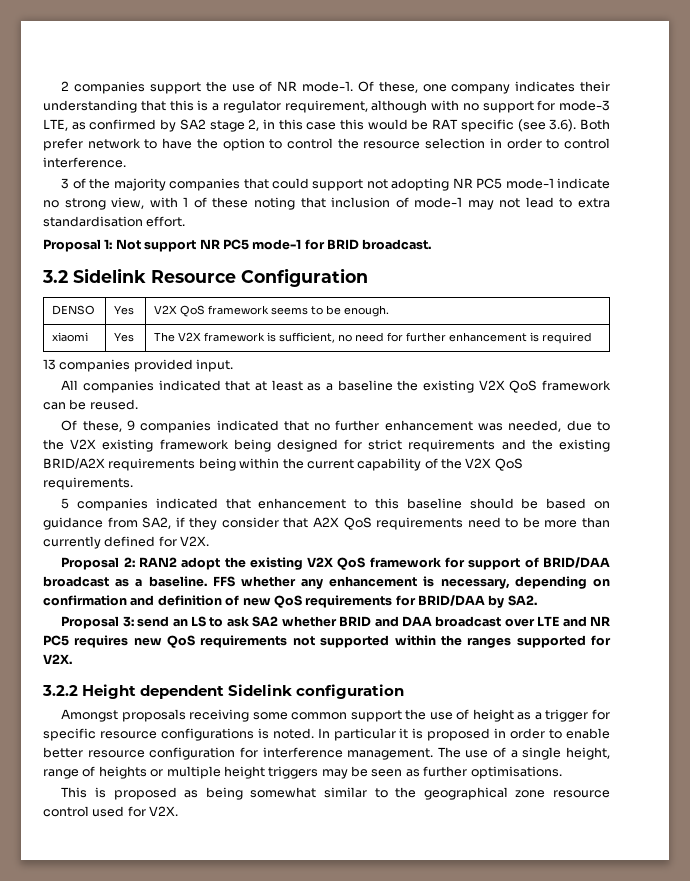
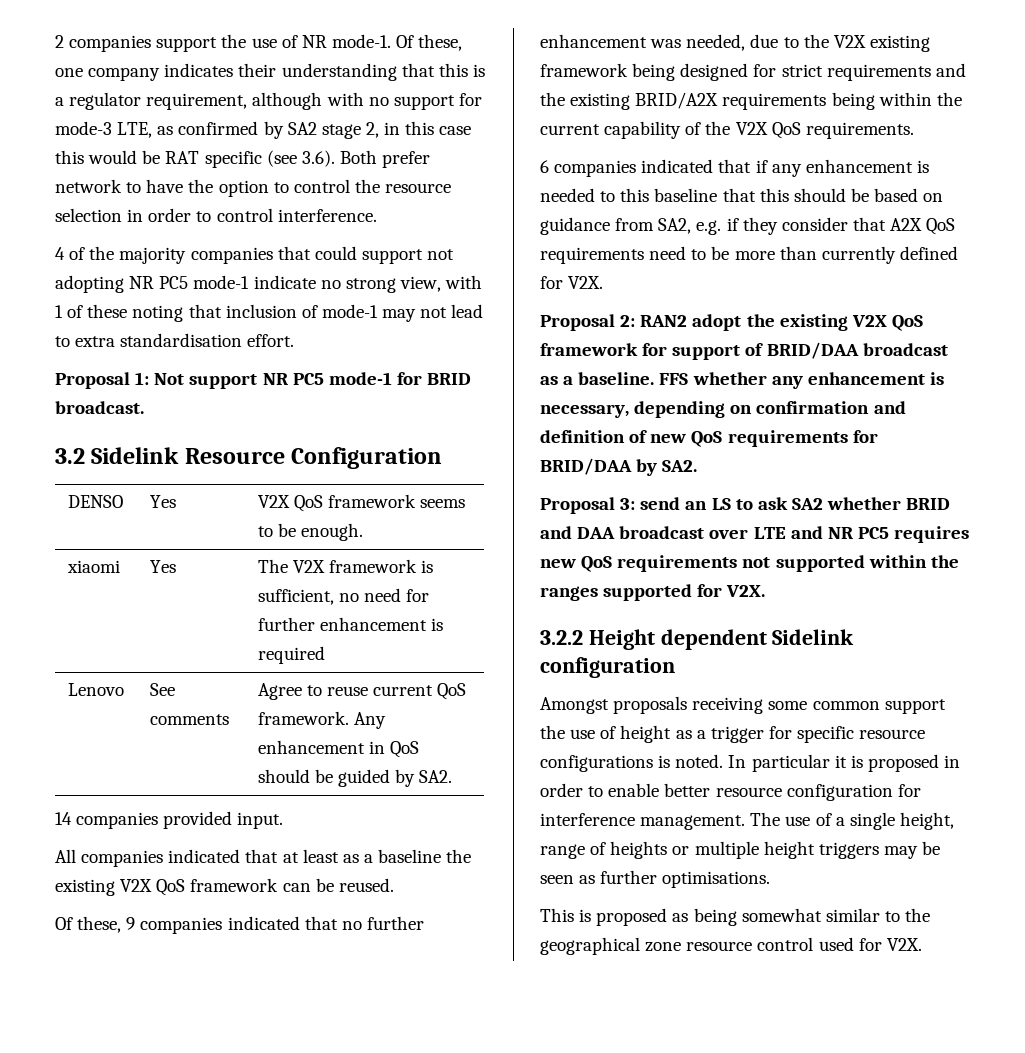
- 3 of the majority companies that could support not adopting NR PC5 mode-1 indicate no strong view, with 1 of these noting that inclusion of mode-1 may not lead to extra standardisation effort.
+ 4 of the majority companies that could support not adopting NR PC5 mode-1 indicate no strong view, with 1 of these noting that inclusion of mode-1 may not lead to extra standardisation effort.
- 13 companies provided input.
+ Lenovo | See comments | Agree to reuse current QoS framework. Any enhancement in QoS should be guided by SA2.
+ 14 companies provided input.
- 5 companies indicated that enhancement to this baseline should be based on guidance from SA2, if they consider that A2X QoS requirements need to be more than currently defined for V2X.
+ 6 companies indicated that if any enhancement is needed to this baseline that this should be based on guidance from SA2, e.g. if they consider that A2X QoS requirements need to be more than currently defined for V2X.

